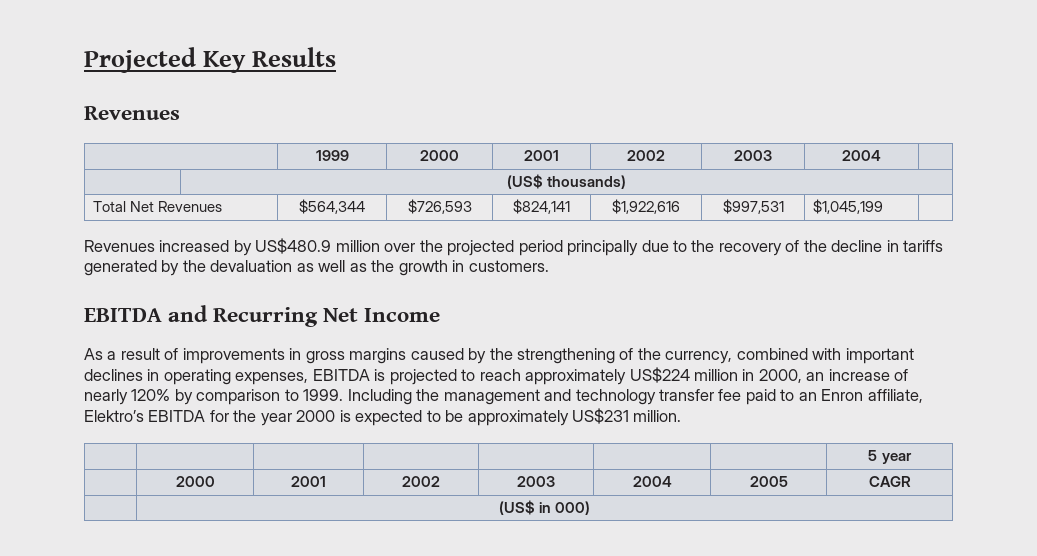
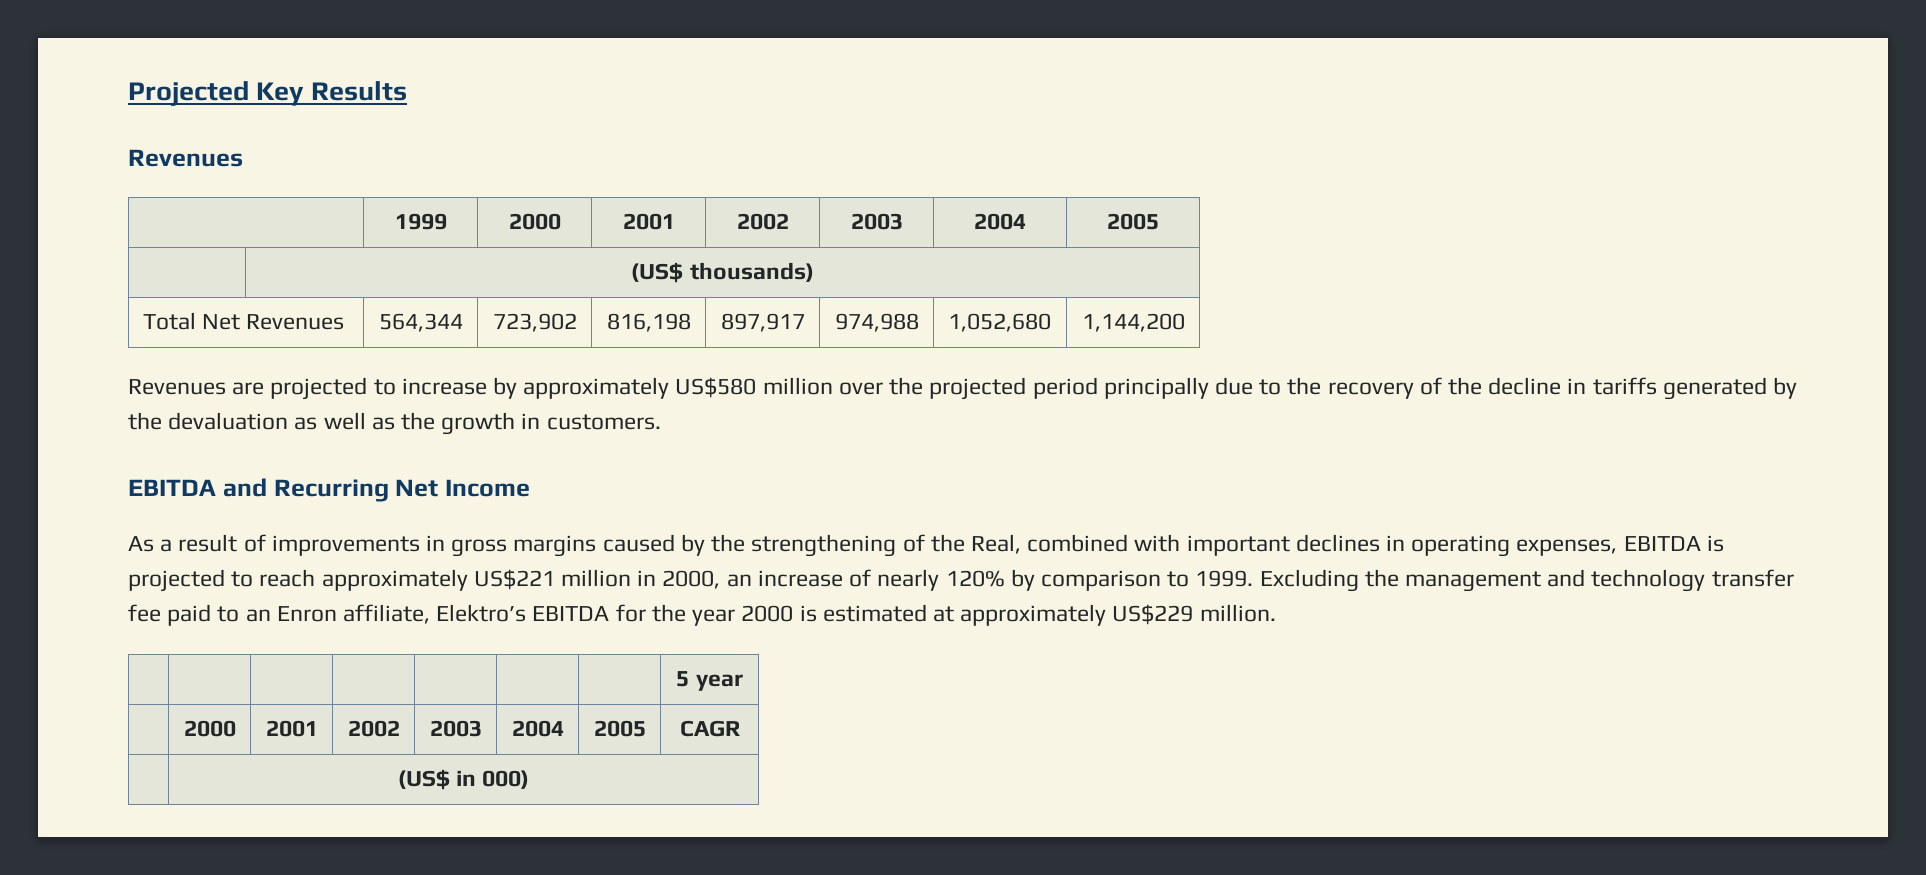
- | 1999 | 2000 | 2001 | 2002 | 2003 | 2004 |
+ | 1999 | 2000 | 2001 | 2002 | 2003 | 2004 | 2005
- Total Net Revenues | $564,344 | $726,593 | $824,141 | $1,922,616 | $997,531 | $1,045,199 |
- Revenues increased by US$480.9 million over the projected period principally due to the recovery of the decline in tariffs generated by the devaluation as well as the growth in customers.
+ Total Net Revenues | 564,344 | 723,902 | 816,198 | 897,917 | 974,988 | 1,052,680 | 1,144,200
+ Revenues are projected to increase by approximately US$580 million over the projected period principally due to the recovery of the decline in tariffs generated by the devaluation as well as the growth in customers.
- As a result of improvements in gross margins caused by the strengthening of the currency, combined with important declines in operating expenses, EBITDA is projected to reach approximately US$224 million in 2000, an increase of nearly 120% by comparison to 1999.
+ As a result of improvements in gross margins caused by the strengthening of the Real, combined with important declines in operating expenses, EBITDA is projected to reach approximately US$221 million in 2000, an increase of nearly 120% by comparison to 1999.
- Including the management and technology transfer fee paid to an Enron affiliate, Elektro’s EBITDA for the year 2000 is expected to be approximately US$231 million.
+ Excluding the management and technology transfer fee paid to an Enron affiliate, Elektro’s EBITDA for the year 2000 is estimated at approximately US$229 million.

